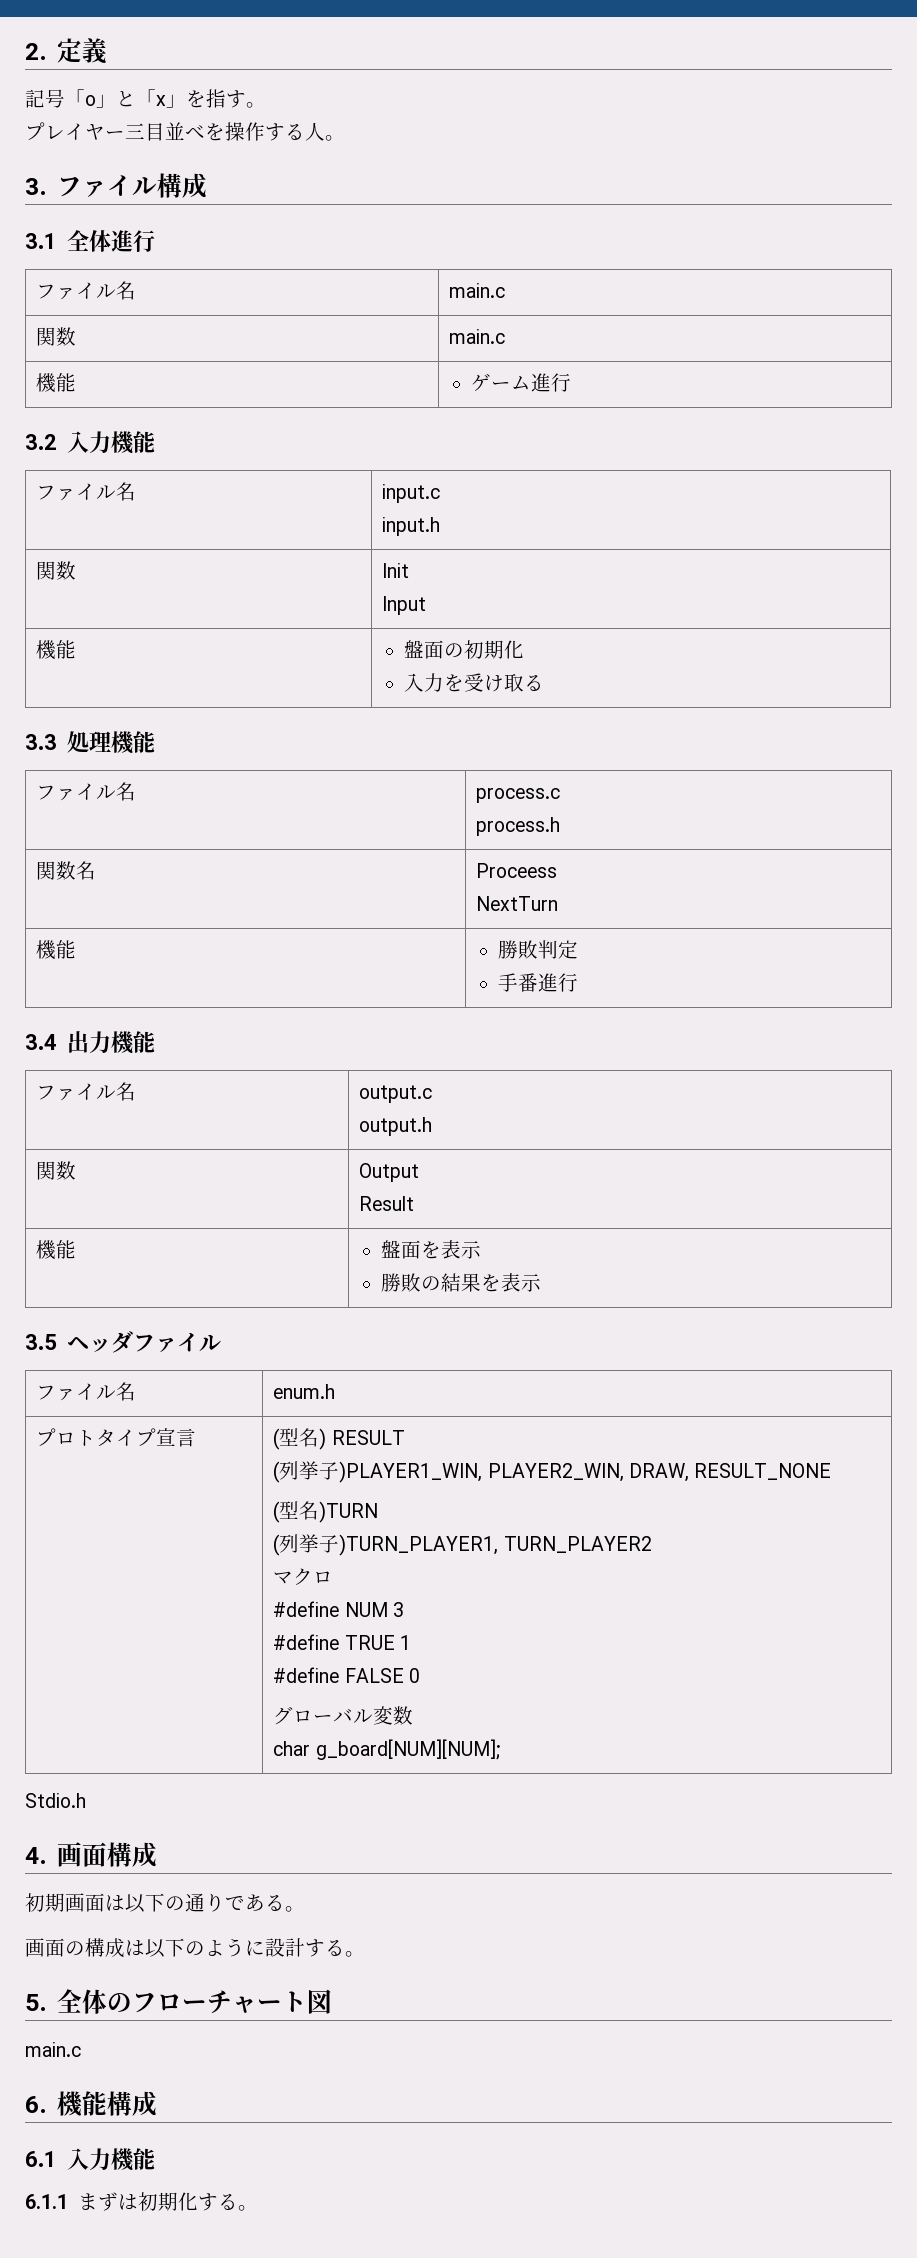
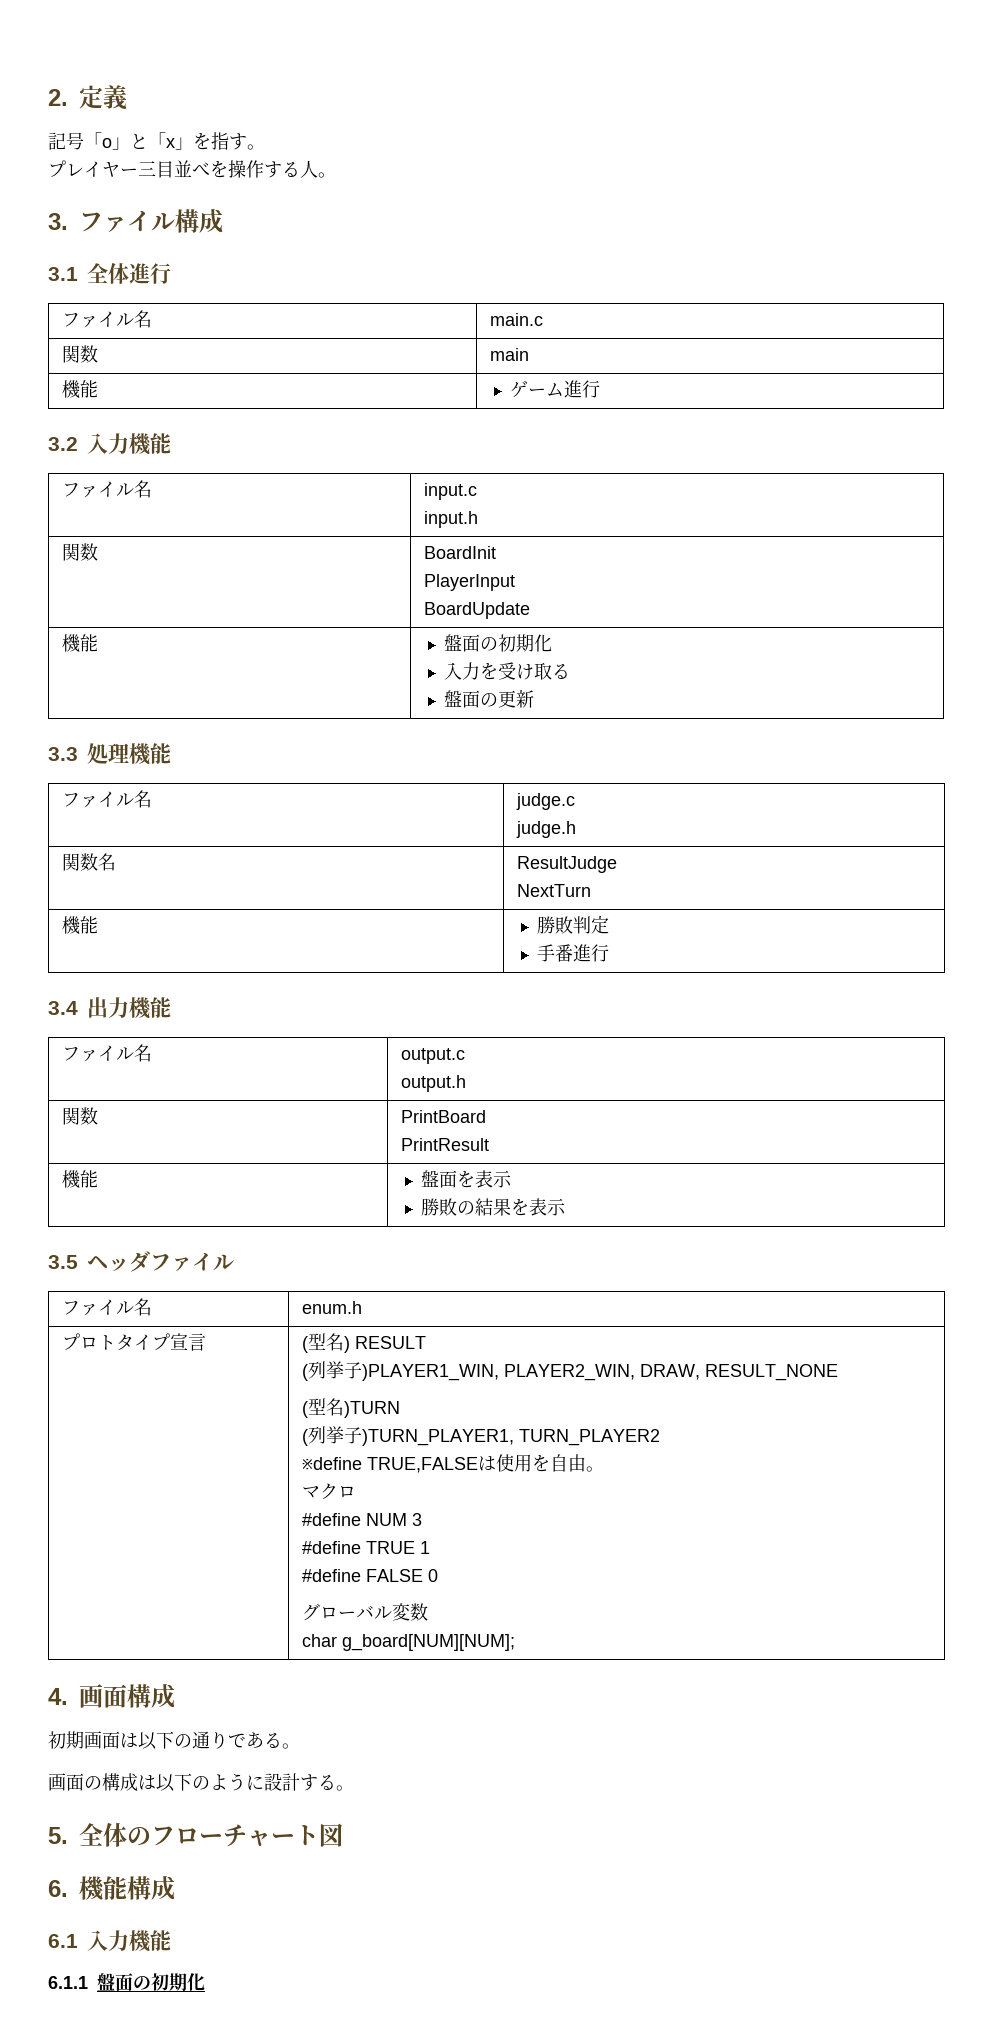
- 関数 | main.c
+ 関数 | main
- 関数 | Init
- Input
+ 関数 | BoardInit
+ PlayerInput
+ BoardUpdate
  機能 | 盤面の初期化
  入力を受け取る
+ 盤面の更新
- ファイル名 | process.c
- process.h
+ ファイル名 | judge.c
+ judge.h
- 関数名 | Proceess
+ 関数名 | ResultJudge
- 関数 | Output
- Result
+ 関数 | PrintBoard
+ PrintResult
+ ※define TRUE,FALSEは使用を自由。
- Stdio.h
  5.全体のフローチャート図
- main.c
- 6.1.1まずは初期化する。
+ 6.1.1盤面の初期化

